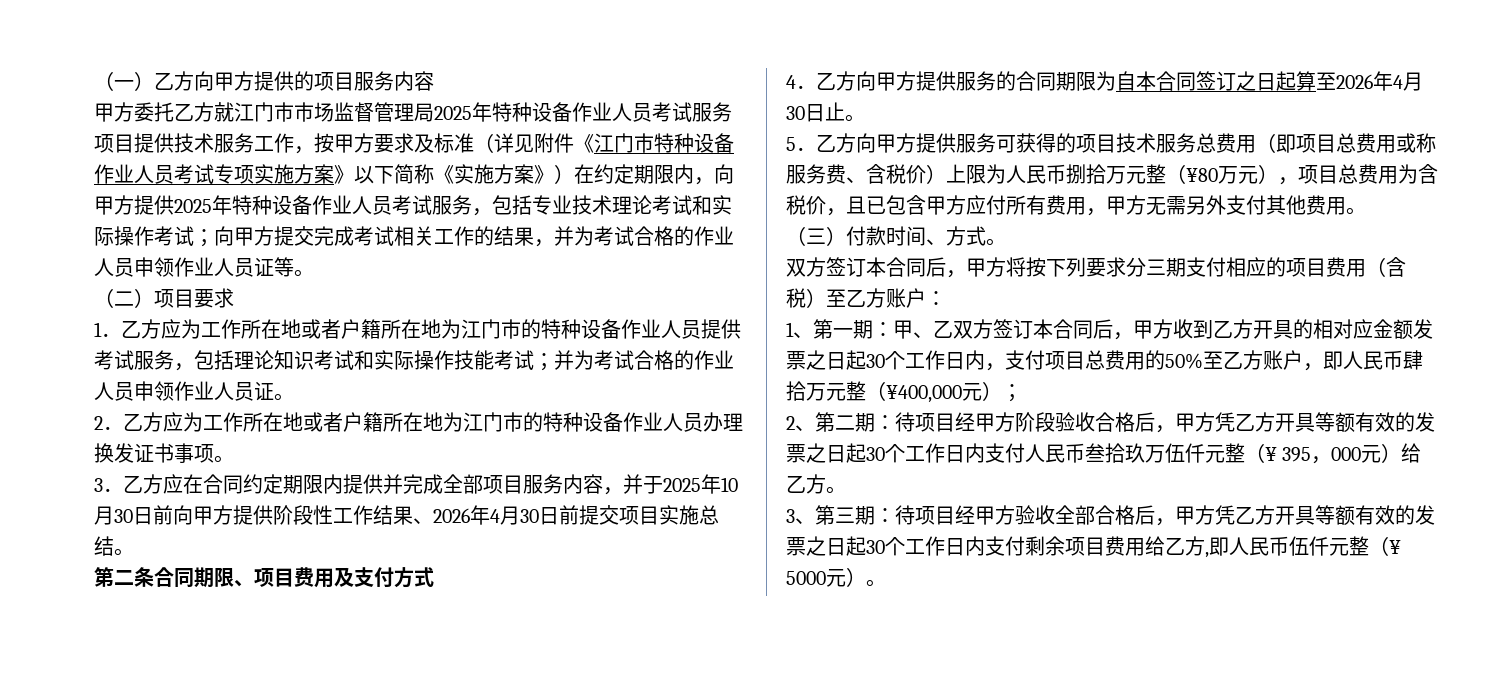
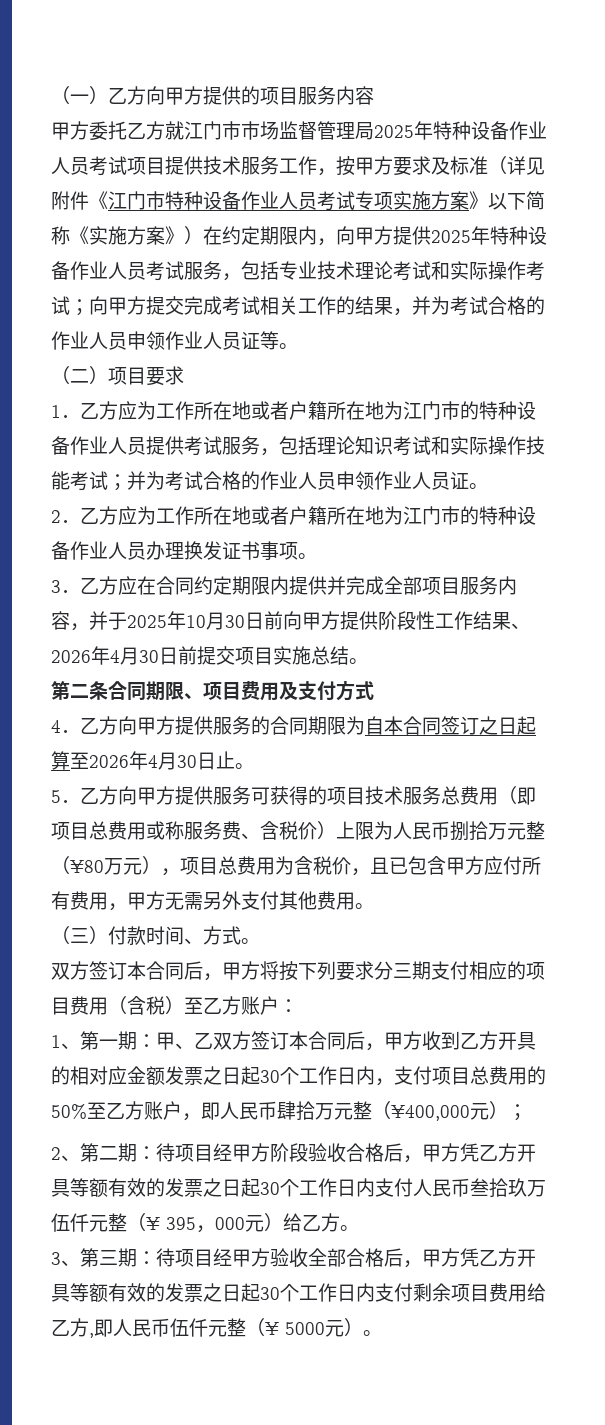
- 甲方委托乙方就江门市市场监督管理局2025年特种设备作业人员考试服务项目提供技术服务工作，按甲方要求及标准（详见附件《江门市特种设备作业人员考试专项实施方案》以下简称《实施方案》）在约定期限内，向甲方提供2025年特种设备作业人员考试服务，包括专业技术理论考试和实际操作考试；
+ 甲方委托乙方就江门市市场监督管理局2025年特种设备作业人员考试项目提供技术服务工作，按甲方要求及标准（详见附件《江门市特种设备作业人员考试专项实施方案》以下简称《实施方案》）在约定期限内，向甲方提供2025年特种设备作业人员考试服务，包括专业技术理论考试和实际操作考试；

